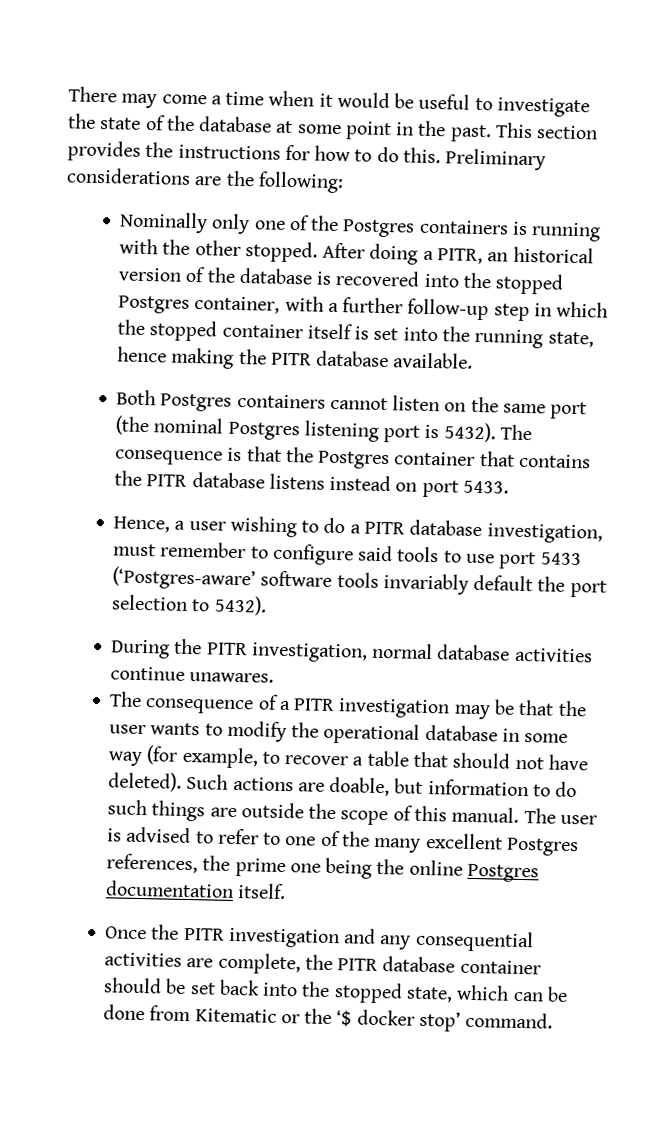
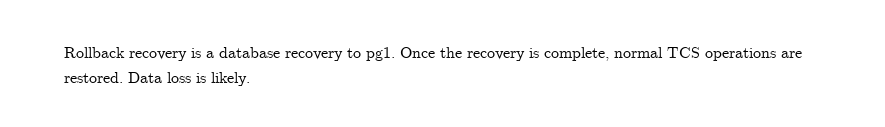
- There may come a time when it would be useful to investigate the state of the database at some point in the past. This section provides the instructions for how to do this. Preliminary considerations are the following:
- Nominally only one of the Postgres containers is running with the other stopped. After doing a PITR, an historical version of the database is recovered into the stopped Postgres container, with a further follow-up step in which the stopped container itself is set into the running state, hence making the PITR database available.
- Both Postgres containers cannot listen on the same port (the nominal Postgres listening port is 5432). The consequence is that the Postgres container that contains the PITR database listens instead on port 5433.
- Hence, a user wishing to do a PITR database investigation, must remember to configure said tools to use port 5433 (‘Postgres-aware’ software tools invariably default the port selection to 5432).
- During the PITR investigation, normal database activities continue unawares.
- The consequence of a PITR investigation may be that the user wants to modify the operational database in some way (for example, to recover a table that should not have deleted). Such actions are doable, but information to do such things are outside the scope of this manual. The user is advised to refer to one of the many excellent Postgres references, the prime one being the online Postgres documentation itself.
- Once the PITR investigation and any consequential activities are complete, the PITR database container should be set back into the stopped state, which can be done from Kitematic or the ‘$ docker stop’ command.
+ Rollback recovery is a database recovery to pg1. Once the recovery is complete, normal TCS operations are restored. Data loss is likely.

